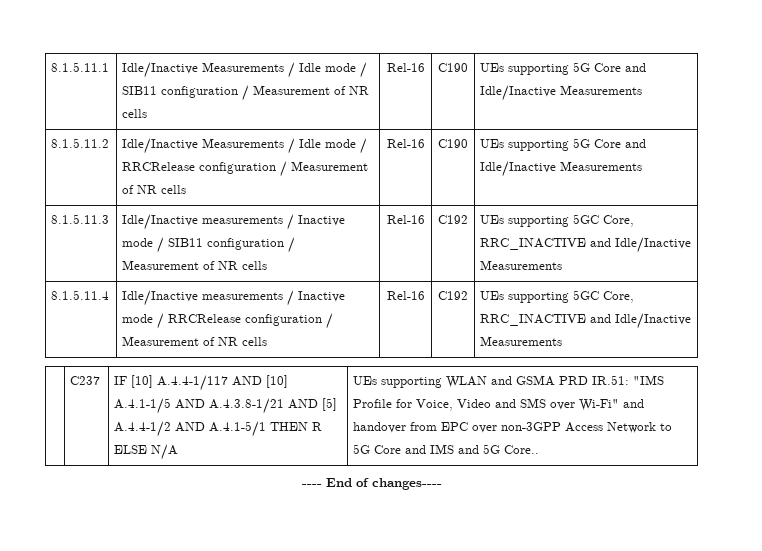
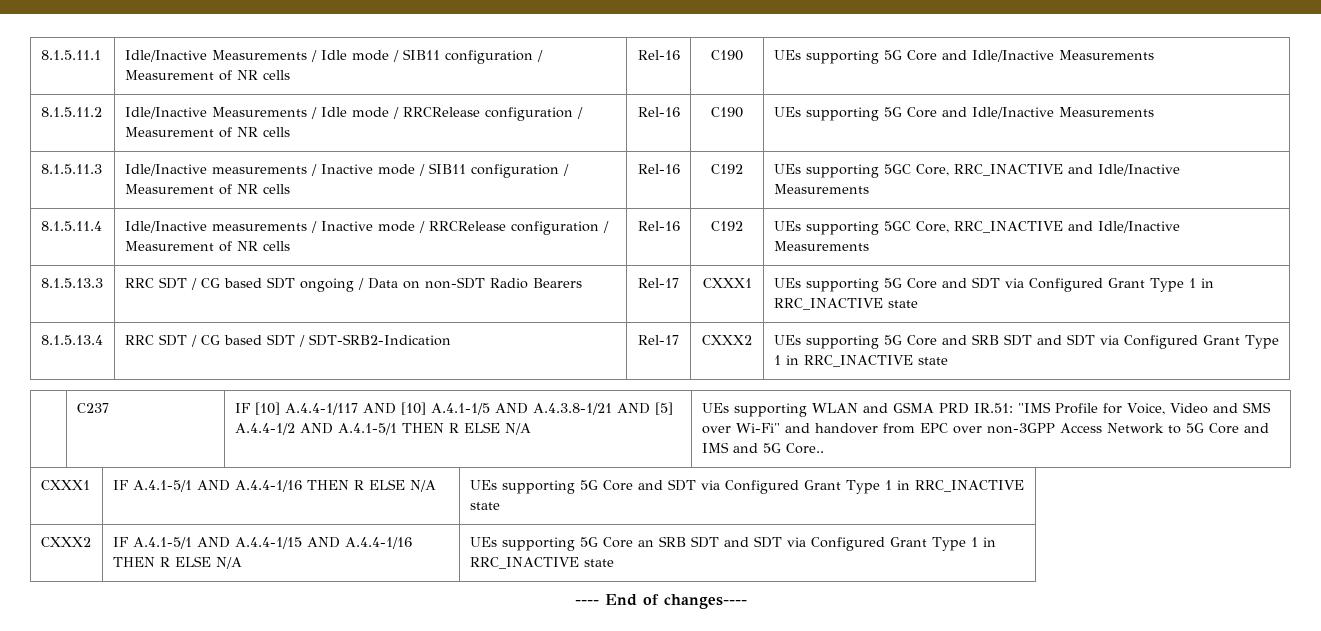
+ 8.1.5.13.3 | RRC SDT / CG based SDT ongoing / Data on non-SDT Radio Bearers | Rel-17 | CXXX1 | UEs supporting 5G Core and SDT via Configured Grant Type 1 in RRC_INACTIVE state
+ 8.1.5.13.4 | RRC SDT / CG based SDT / SDT-SRB2-Indication | Rel-17 | CXXX2 | UEs supporting 5G Core and SRB SDT and SDT via Configured Grant Type 1 in RRC_INACTIVE state
+ CXXX1 | IF A.4.1-5/1 AND A.4.4-1/16 THEN R ELSE N/A | UEs supporting 5G Core and SDT via Configured Grant Type 1 in RRC_INACTIVE state
+ CXXX2 | IF A.4.1-5/1 AND A.4.4-1/15 AND A.4.4-1/16 THEN R ELSE N/A | UEs supporting 5G Core an SRB SDT and SDT via Configured Grant Type 1 in RRC_INACTIVE state

